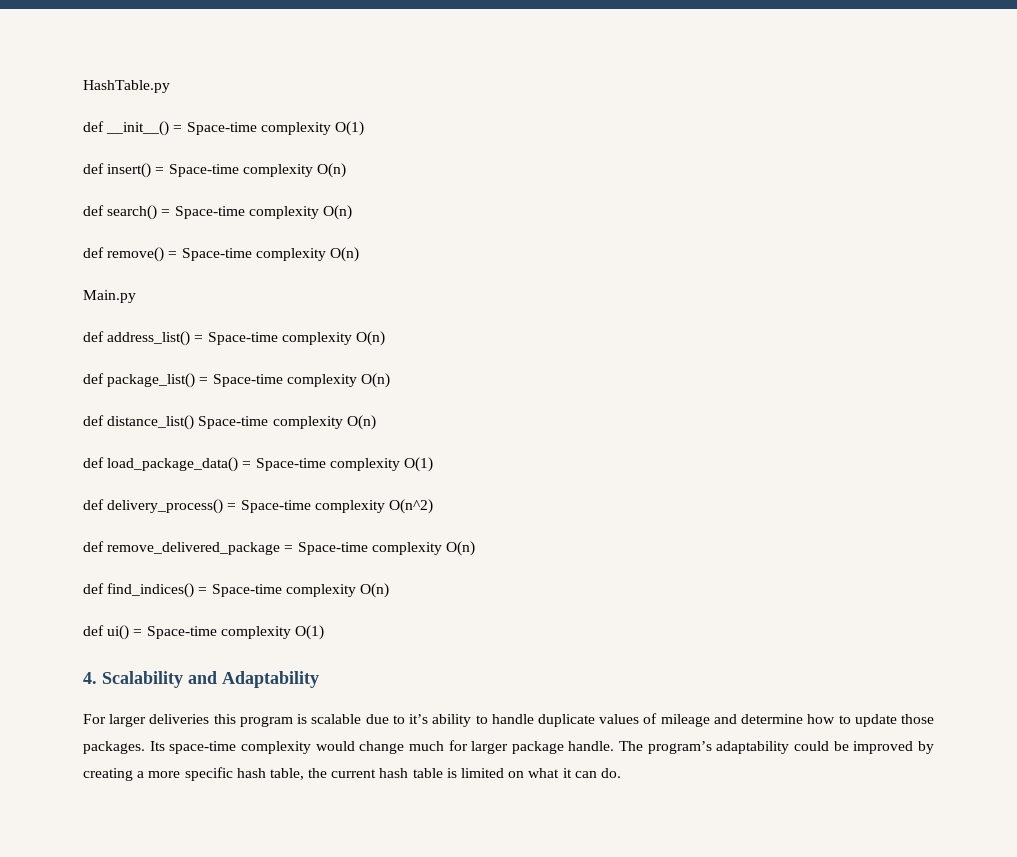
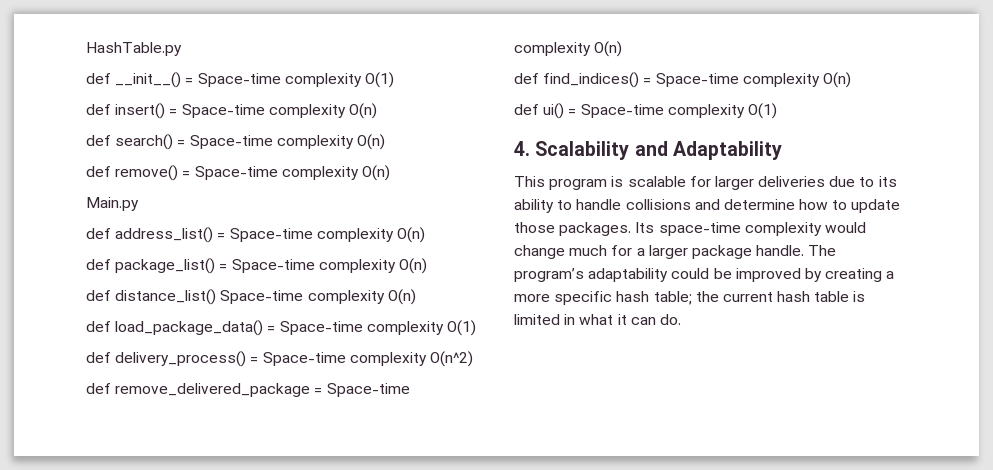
- For larger deliveries this program is scalable due to it’s ability to handle duplicate values of mileage and determine how to update those packages.
+ This program is scalable for larger deliveries due to its ability to handle collisions and determine how to update those packages.
- Its space-time complexity would change much for larger package handle.
+ Its space-time complexity would change much for a larger package handle.
- The program’s adaptability could be improved by creating a more specific hash table, the current hash table is limited on what it can do.
+ The program’s adaptability could be improved by creating a more specific hash table; the current hash table is limited in what it can do.

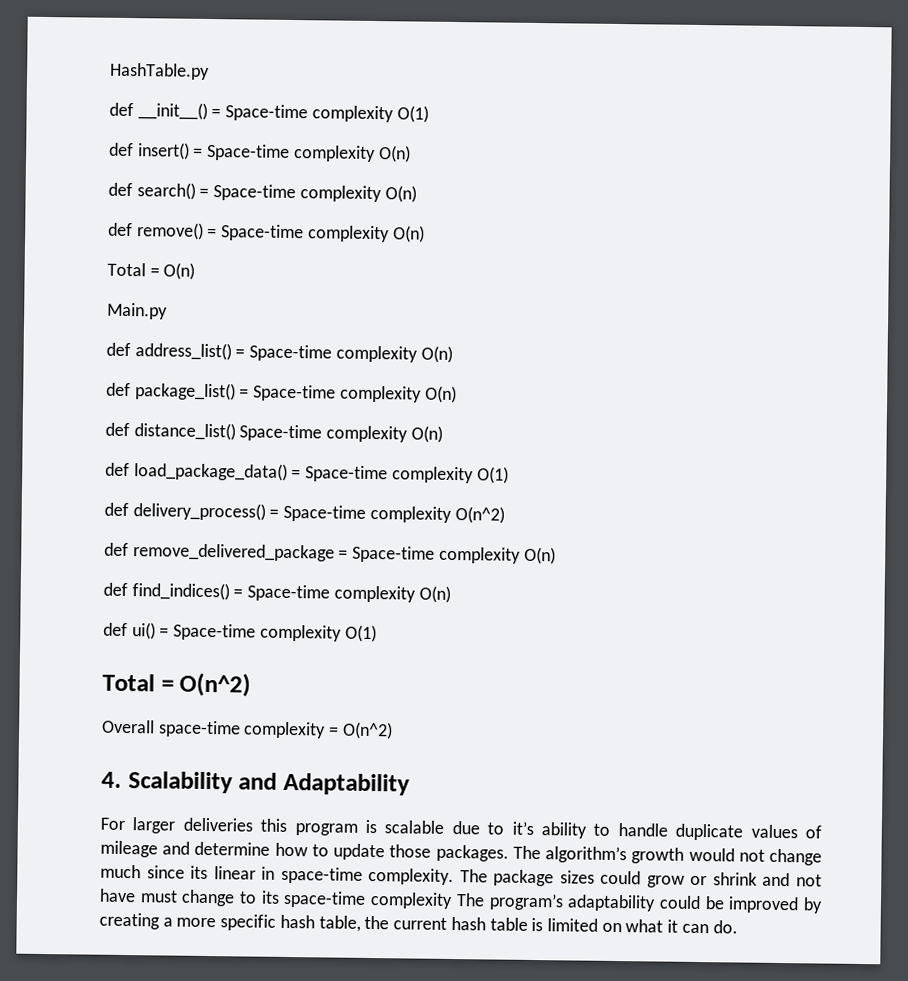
+ Total = O(n)
+ Total = O(n^2)
+ Overall space-time complexity = O(n^2)
  4. Scalability and Adaptability
- This program is scalable for larger deliveries due to its ability to handle collisions and determine how to update those packages.
+ For larger deliveries this program is scalable due to it’s ability to handle duplicate values of mileage and determine how to update those packages.
- Its space-time complexity would change much for a larger package handle. The program’s adaptability could be improved by creating a more specific hash table; the current hash table is limited in what it can do.
+ The algorithm’s growth would not change much since its linear in space-time complexity. The package sizes could grow or shrink and not have must change to its space-time complexity The program’s adaptability could be improved by creating a more specific hash table, the current hash table is limited on what it can do.

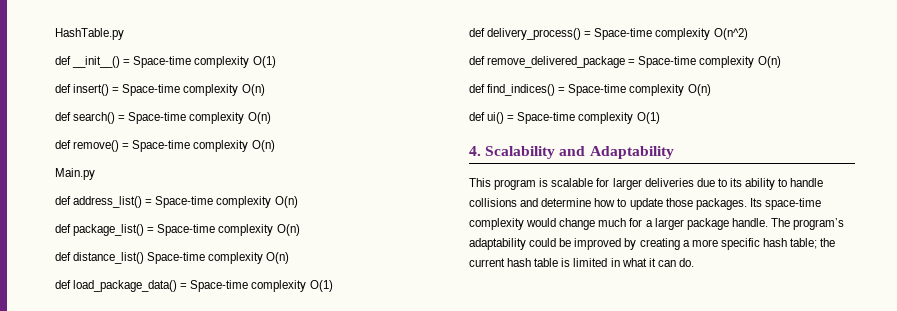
- Total = O(n)
- Total = O(n^2)
- Overall space-time complexity = O(n^2)
  4. Scalability and Adaptability
- For larger deliveries this program is scalable due to it’s ability to handle duplicate values of mileage and determine how to update those packages.
+ This program is scalable for larger deliveries due to its ability to handle collisions and determine how to update those packages.
- The algorithm’s growth would not change much since its linear in space-time complexity. The package sizes could grow or shrink and not have must change to its space-time complexity The program’s adaptability could be improved by creating a more specific hash table, the current hash table is limited on what it can do.
+ Its space-time complexity would change much for a larger package handle. The program’s adaptability could be improved by creating a more specific hash table; the current hash table is limited in what it can do.

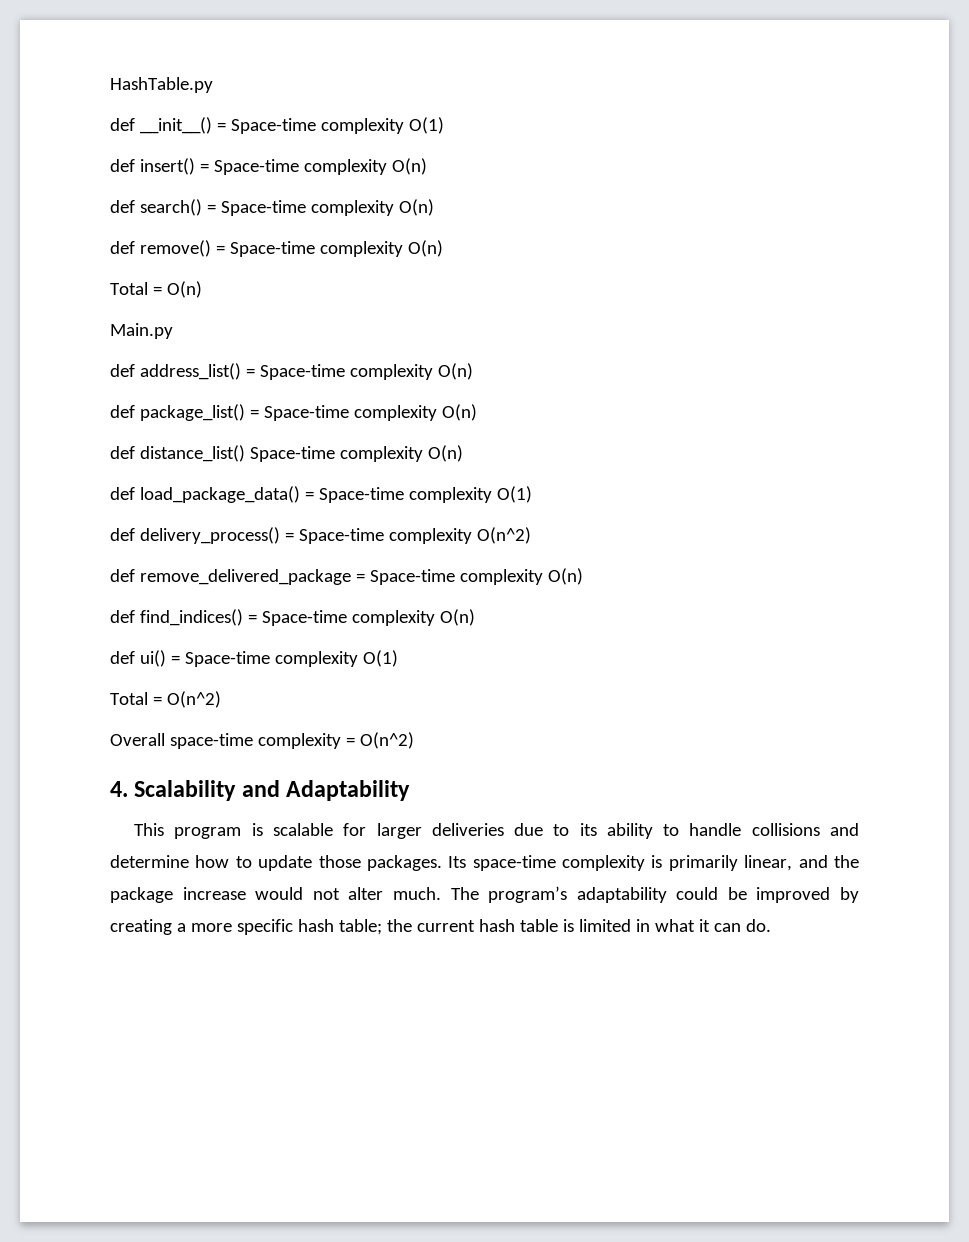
+ Total = O(n)
+ Total = O(n^2)
+ Overall space-time complexity = O(n^2)
- Its space-time complexity would change much for a larger package handle.
+ Its space-time complexity is primarily linear, and the package increase would not alter much.

